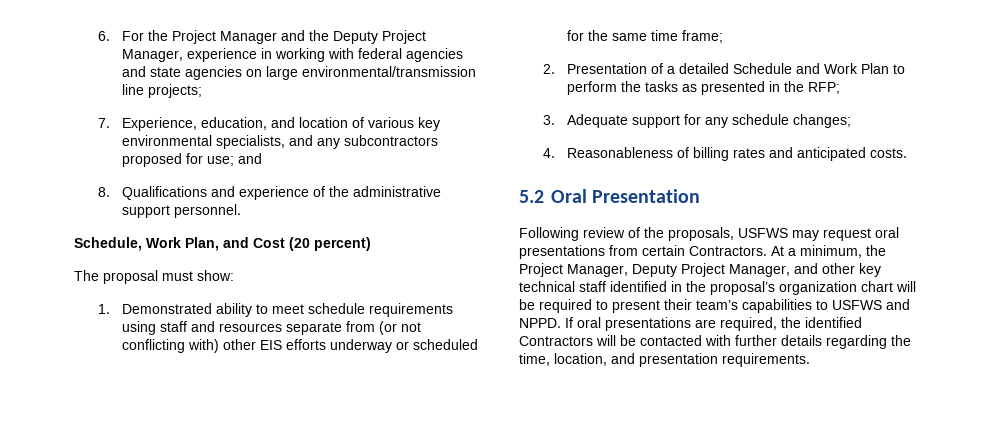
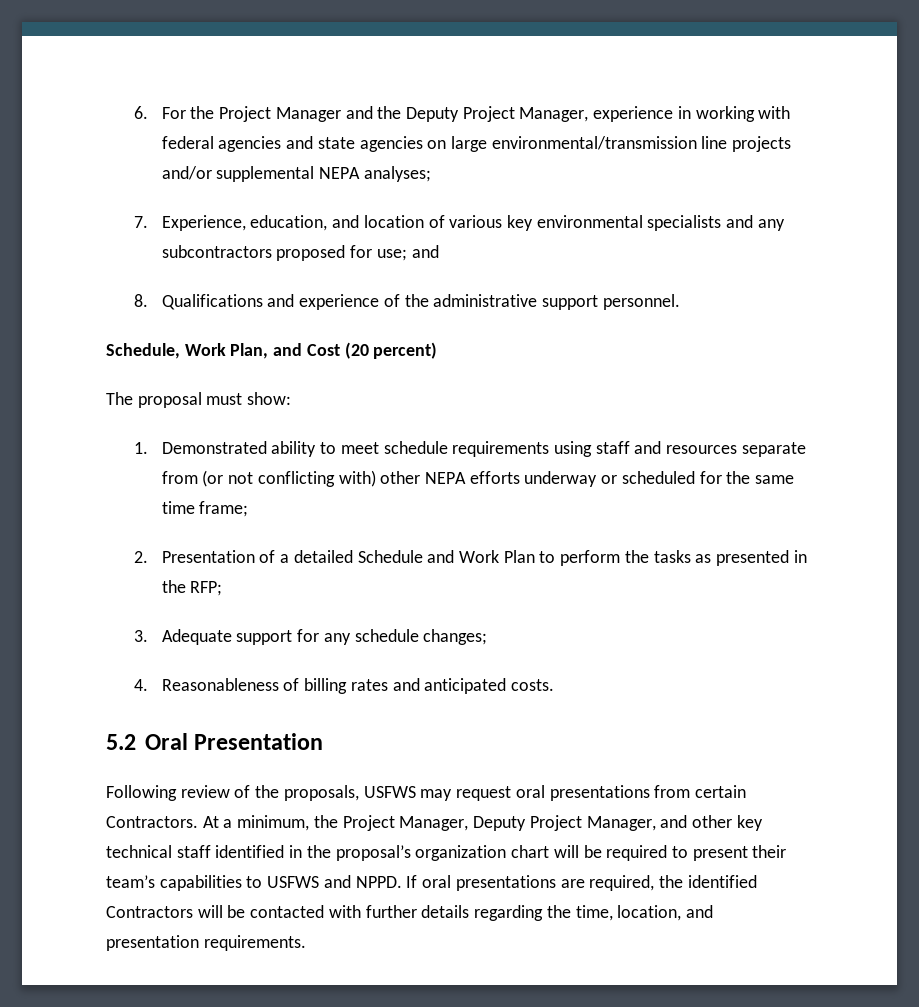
- 6. For the Project Manager and the Deputy Project Manager, experience in working with federal agencies and state agencies on large environmental/transmission line projects;
+ 6. For the Project Manager and the Deputy Project Manager, experience in working with federal agencies and state agencies on large environmental/transmission line projects and/or supplemental NEPA analyses;
- 7. Experience, education, and location of various key environmental specialists, and any subcontractors proposed for use; and
+ 7. Experience, education, and location of various key environmental specialists and any subcontractors proposed for use; and
- 1. Demonstrated ability to meet schedule requirements using staff and resources separate from (or not conflicting with) other EIS efforts underway or scheduled for the same time frame;
+ 1. Demonstrated ability to meet schedule requirements using staff and resources separate from (or not conflicting with) other NEPA efforts underway or scheduled for the same time frame;

